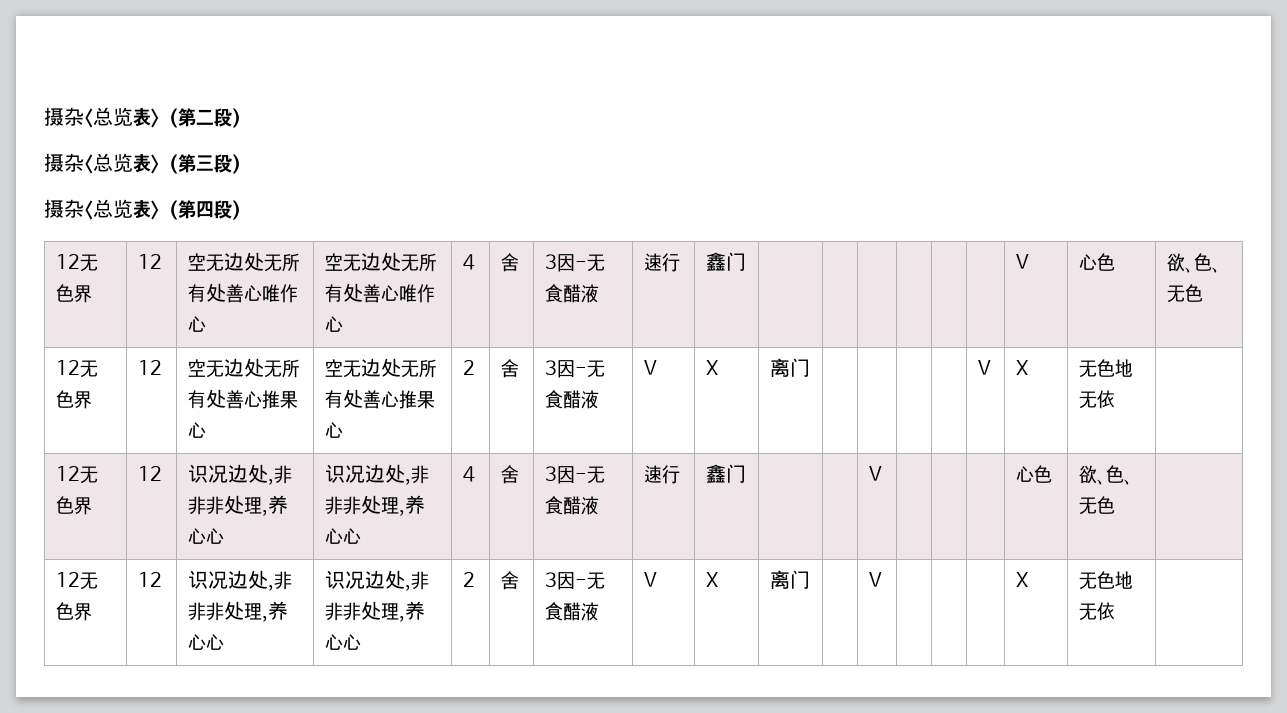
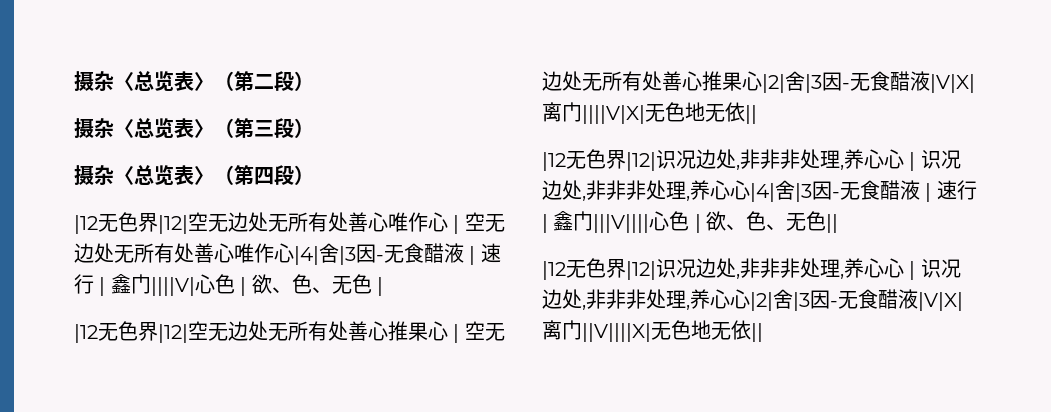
- 12无色界 | 12 | 空无边处无所有处善心唯作心 | 空无边处无所有处善心唯作心 | 4 | 舍 | 3因-无食醋液 | 速行 | 鑫门 | | | | | | | V | 心色 | 欲、色、无色
- 12无色界 | 12 | 空无边处无所有处善心推果心 | 空无边处无所有处善心推果心 | 2 | 舍 | 3因-无食醋液 | V | X | 离门 | | | | | V | X | 无色地无依 |
- 12无色界 | 12 | 识况边处,非非非处理,养心心 | 识况边处,非非非处理,养心心 | 4 | 舍 | 3因-无食醋液 | 速行 | 鑫门 | | | V | | | | 心色 | 欲、色、无色 |
- 12无色界 | 12 | 识况边处,非非非处理,养心心 | 识况边处,非非非处理,养心心 | 2 | 舍 | 3因-无食醋液 | V | X | 离门 | | V | | | | X | 无色地无依 |
+ |12无色界|12|空无边处无所有处善心唯作心 | 空无边处无所有处善心唯作心|4|舍|3因-无食醋液 | 速行 | 鑫门||||V|心色 | 欲、色、无色 |
+ |12无色界|12|空无边处无所有处善心推果心 | 空无边处无所有处善心推果心|2|舍|3因-无食醋液|V|X|离门||||V|X|无色地无依||
+ |12无色界|12|识况边处,非非非处理,养心心 | 识况边处,非非非处理,养心心|4|舍|3因-无食醋液 | 速行 | 鑫门|||V||||心色 | 欲、色、无色||
+ |12无色界|12|识况边处,非非非处理,养心心 | 识况边处,非非非处理,养心心|2|舍|3因-无食醋液|V|X|离门||V||||X|无色地无依||

